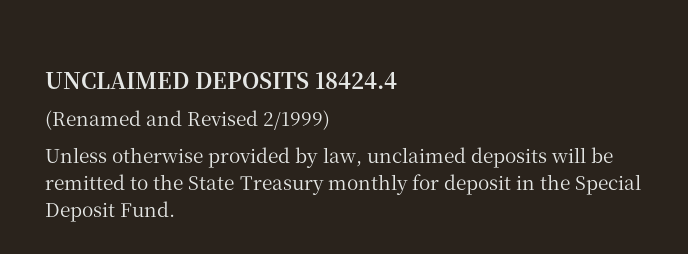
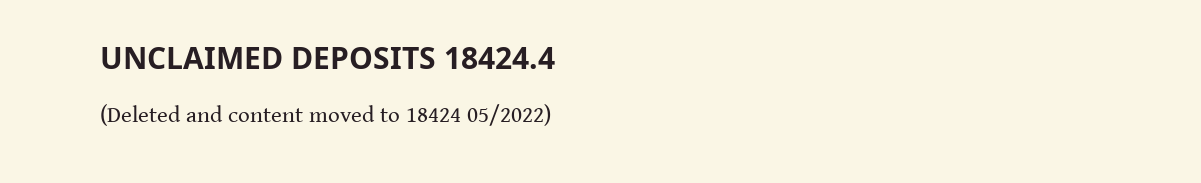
- (Renamed and Revised 2/1999)
- Unless otherwise provided by law, unclaimed deposits will be remitted to the State Treasury monthly for deposit in the Special Deposit Fund.
+ (Deleted and content moved to 18424 05/2022)

